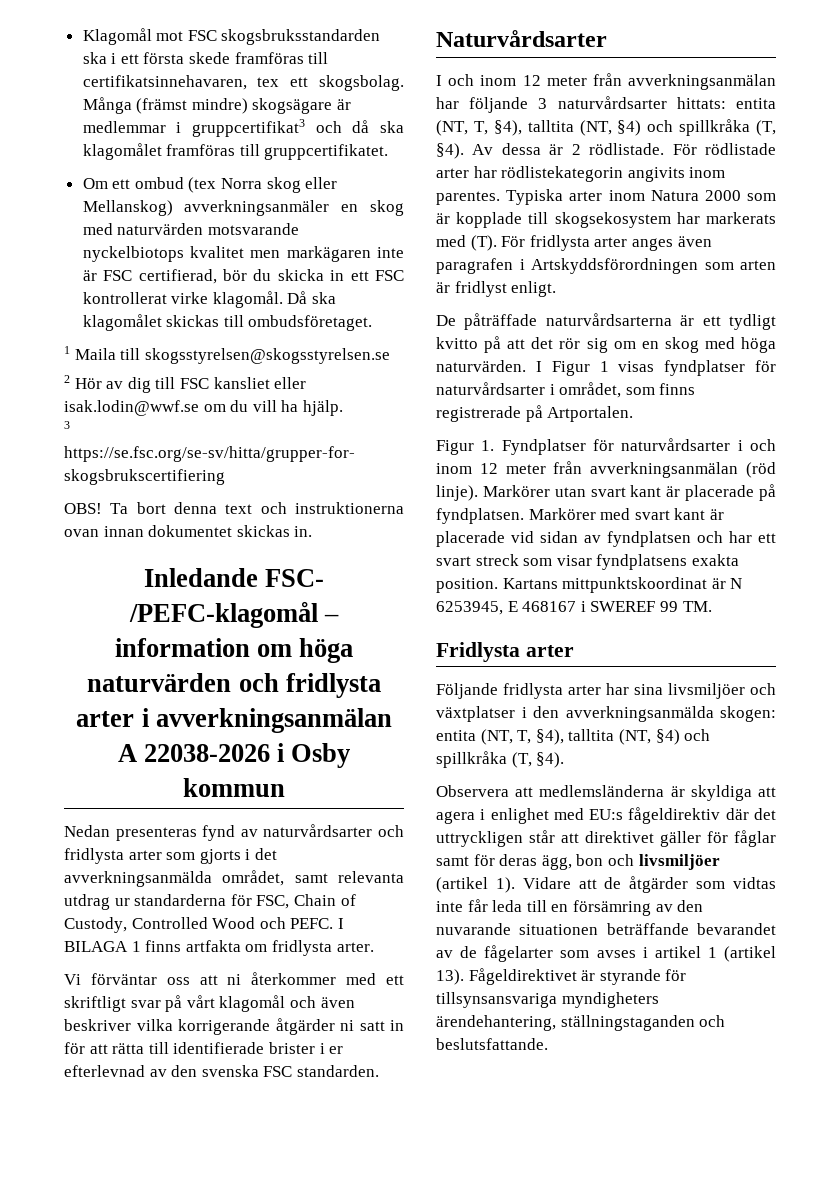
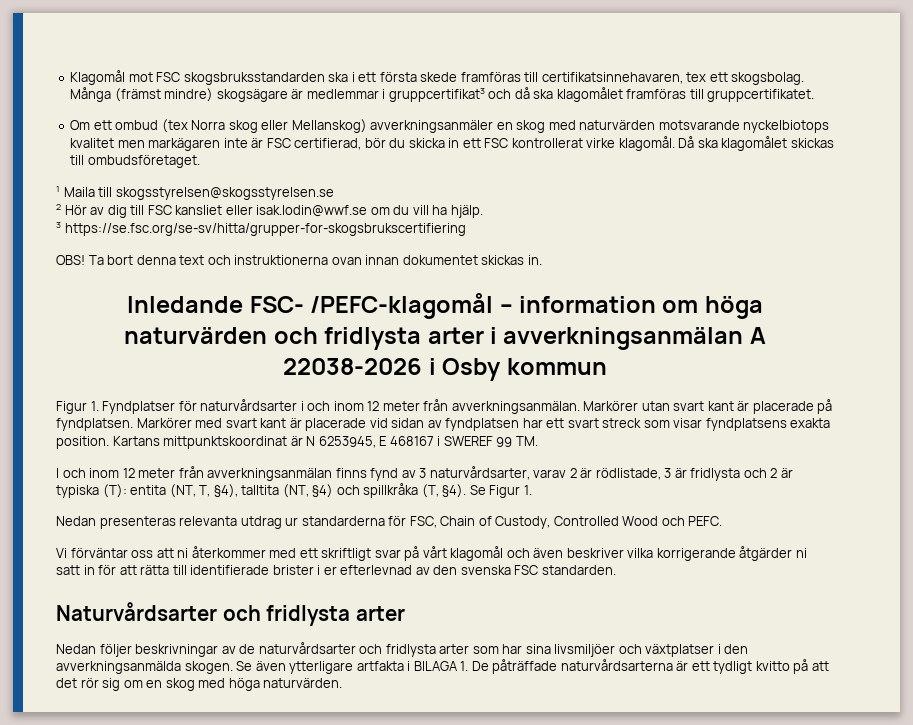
- Nedan presenteras fynd av naturvårdsarter och fridlysta arter som gjorts i det avverkningsanmälda området, samt relevanta utdrag ur standarderna för FSC, Chain of Custody, Controlled Wood och PEFC. I BILAGA 1 finns artfakta om fridlysta arter.
+ Figur 1. Fyndplatser för naturvårdsarter i och inom 12 meter från avverkningsanmälan. Markörer utan svart kant är placerade på fyndplatsen. Markörer med svart kant är placerade vid sidan av fyndplatsen har ett svart streck som visar fyndplatsens exakta position. Kartans mittpunktskoordinat är N 6253945, E 468167 i SWEREF 99 TM.
+ I och inom 12 meter från avverkningsanmälan finns fynd av 3 naturvårdsarter, varav 2 är rödlistade, 3 är fridlysta och 2 är typiska (T): entita (NT, T, §4), talltita (NT, §4) och spillkråka (T, §4). Se Figur 1.
+ Nedan presenteras relevanta utdrag ur standarderna för FSC, Chain of Custody, Controlled Wood och PEFC.
- Naturvårdsarter
- I och inom 12 meter från avverkningsanmälan har följande 3 naturvårdsarter hittats: entita (NT, T, §4), talltita (NT, §4) och spillkråka (T, §4). Av dessa är 2 rödlistade. För rödlistade arter har rödlistekategorin angivits inom parentes. Typiska arter inom Natura 2000 som är kopplade till skogsekosystem har markerats med (T). För fridlysta arter anges även paragrafen i Artskyddsförordningen som arten är fridlyst enligt.
- De påträffade naturvårdsarterna är ett tydligt kvitto på att det rör sig om en skog med höga naturvärden. I Figur 1 visas fyndplatser för naturvårdsarter i området, som finns registrerade på Artportalen.
- Figur 1. Fyndplatser för naturvårdsarter i och inom 12 meter från avverkningsanmälan (röd linje). Markörer utan svart kant är placerade på fyndplatsen. Markörer med svart kant är placerade vid sidan av fyndplatsen och har ett svart streck som visar fyndplatsens exakta position. Kartans mittpunktskoordinat är N 6253945, E 468167 i SWEREF 99 TM.
- Fridlysta arter
- Följande fridlysta arter har sina livsmiljöer och växtplatser i den avverkningsanmälda skogen: entita (NT, T, §4), talltita (NT, §4) och spillkråka (T, §4).
- Observera att medlemsländerna är skyldiga att agera i enlighet med EU:s fågeldirektiv där det uttryckligen står att direktivet gäller för fåglar samt för deras ägg, bon och livsmiljöer (artikel 1). Vidare att de åtgärder som vidtas inte får leda till en försämring av den nuvarande situationen beträffande bevarandet av de fågelarter som avses i artikel 1 (artikel 13). Fågeldirektivet är styrande för tillsynsansvariga myndigheters ärendehantering, ställningstaganden och beslutsfattande.
+ Naturvårdsarter och fridlysta arter
+ Nedan följer beskrivningar av de naturvårdsarter och fridlysta arter som har sina livsmiljöer och växtplatser i den avverkningsanmälda skogen. Se även ytterligare artfakta i BILAGA 1. De påträffade naturvårdsarterna är ett tydligt kvitto på att det rör sig om en skog med höga naturvärden.

